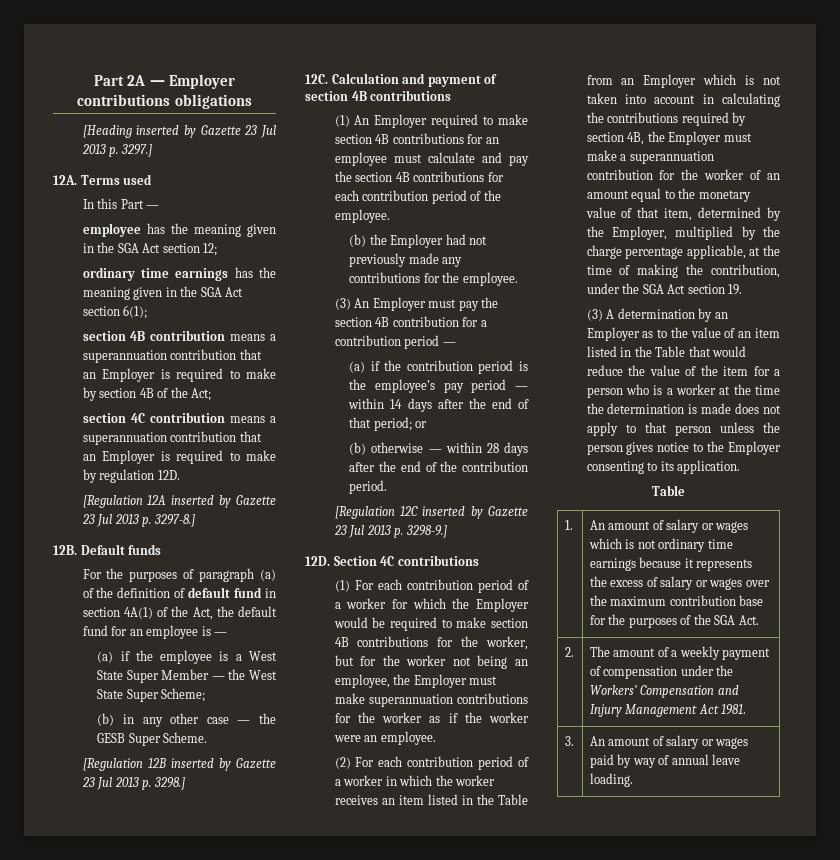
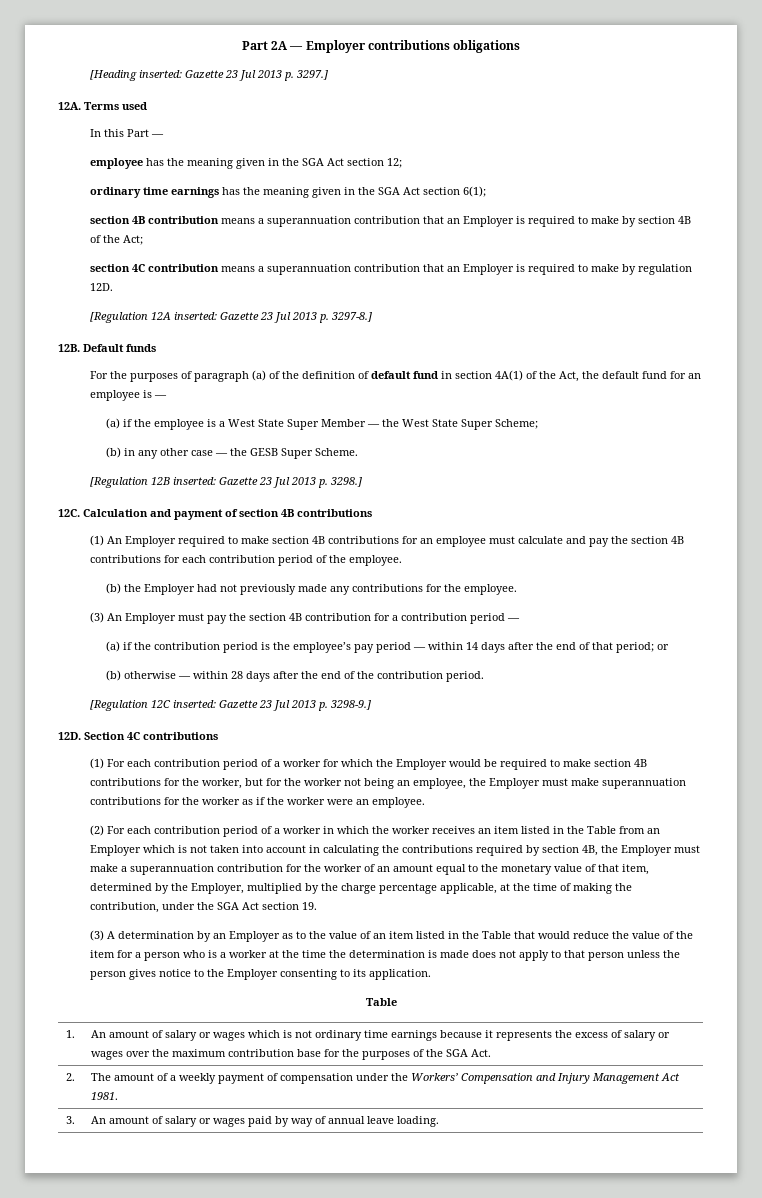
- [Heading inserted by Gazette 23 Jul 2013 p. 3297.]
+ [Heading inserted: Gazette 23 Jul 2013 p. 3297.]
- [Regulation 12A inserted by Gazette 23 Jul 2013 p. 3297-8.]
+ [Regulation 12A inserted: Gazette 23 Jul 2013 p. 3297-8.]
- [Regulation 12B inserted by Gazette 23 Jul 2013 p. 3298.]
+ [Regulation 12B inserted: Gazette 23 Jul 2013 p. 3298.]
- [Regulation 12C inserted by Gazette 23 Jul 2013 p. 3298-9.]
+ [Regulation 12C inserted: Gazette 23 Jul 2013 p. 3298-9.]

